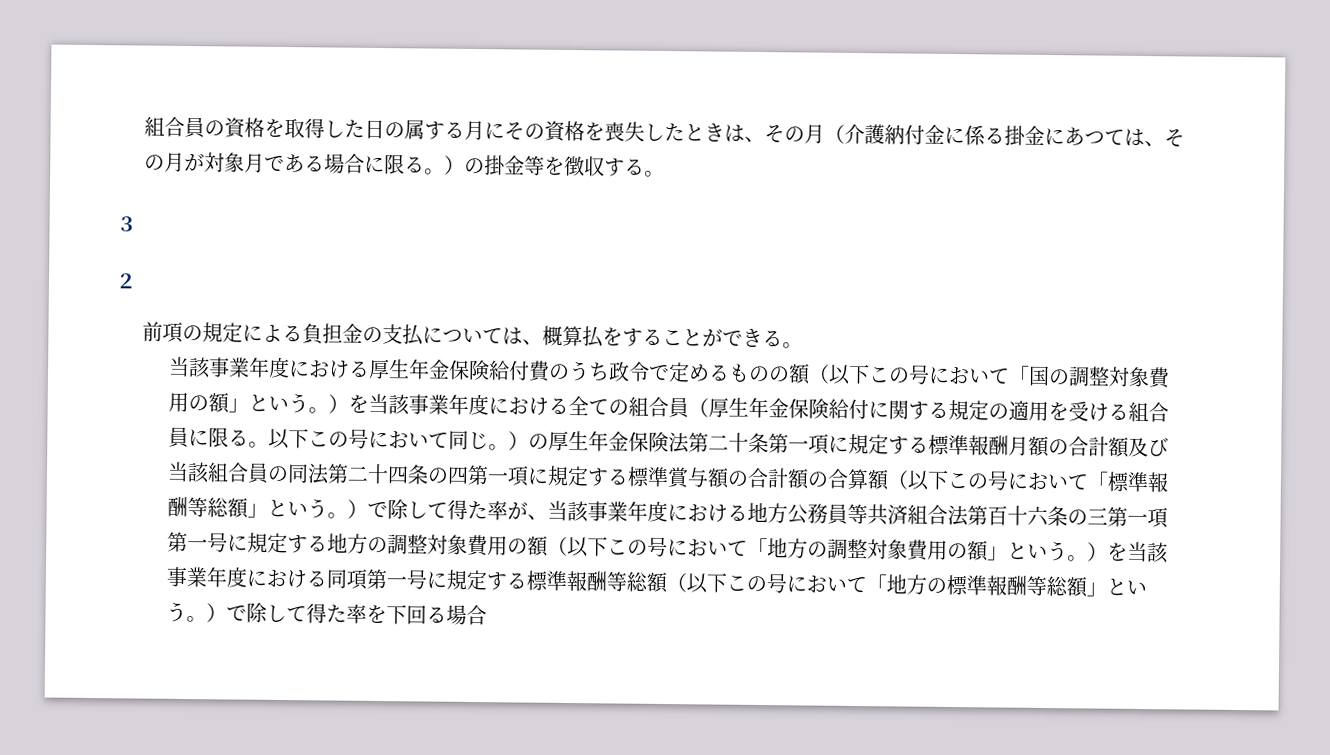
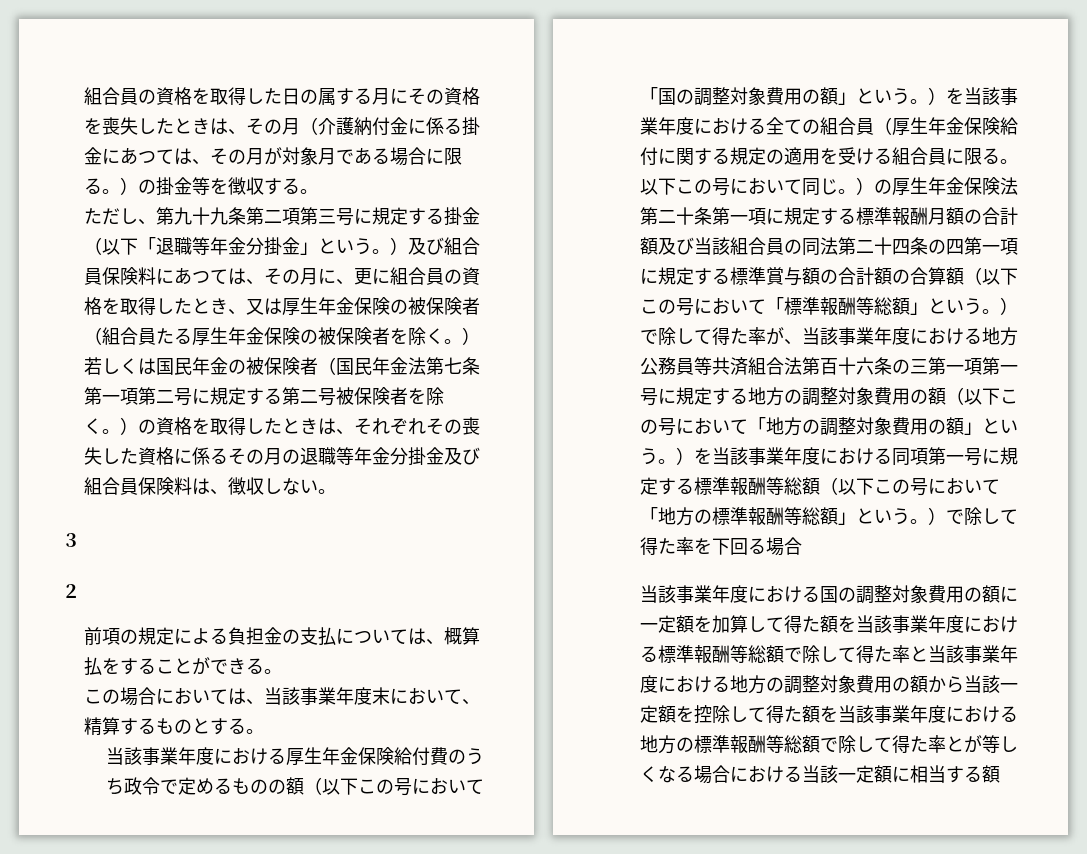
+ ただし、第九十九条第二項第三号に規定する掛金（以下「退職等年金分掛金」という。）及び組合員保険料にあつては、その月に、更に組合員の資格を取得したとき、又は厚生年金保険の被保険者（組合員たる厚生年金保険の被保険者を除く。）若しくは国民年金の被保険者（国民年金法第七条第一項第二号に規定する第二号被保険者を除く。）の資格を取得したときは、それぞれその喪失した資格に係るその月の退職等年金分掛金及び組合員保険料は、徴収しない。
+ この場合においては、当該事業年度末において、精算するものとする。
+ 当該事業年度における国の調整対象費用の額に一定額を加算して得た額を当該事業年度における標準報酬等総額で除して得た率と当該事業年度における地方の調整対象費用の額から当該一定額を控除して得た額を当該事業年度における地方の標準報酬等総額で除して得た率とが等しくなる場合における当該一定額に相当する額

